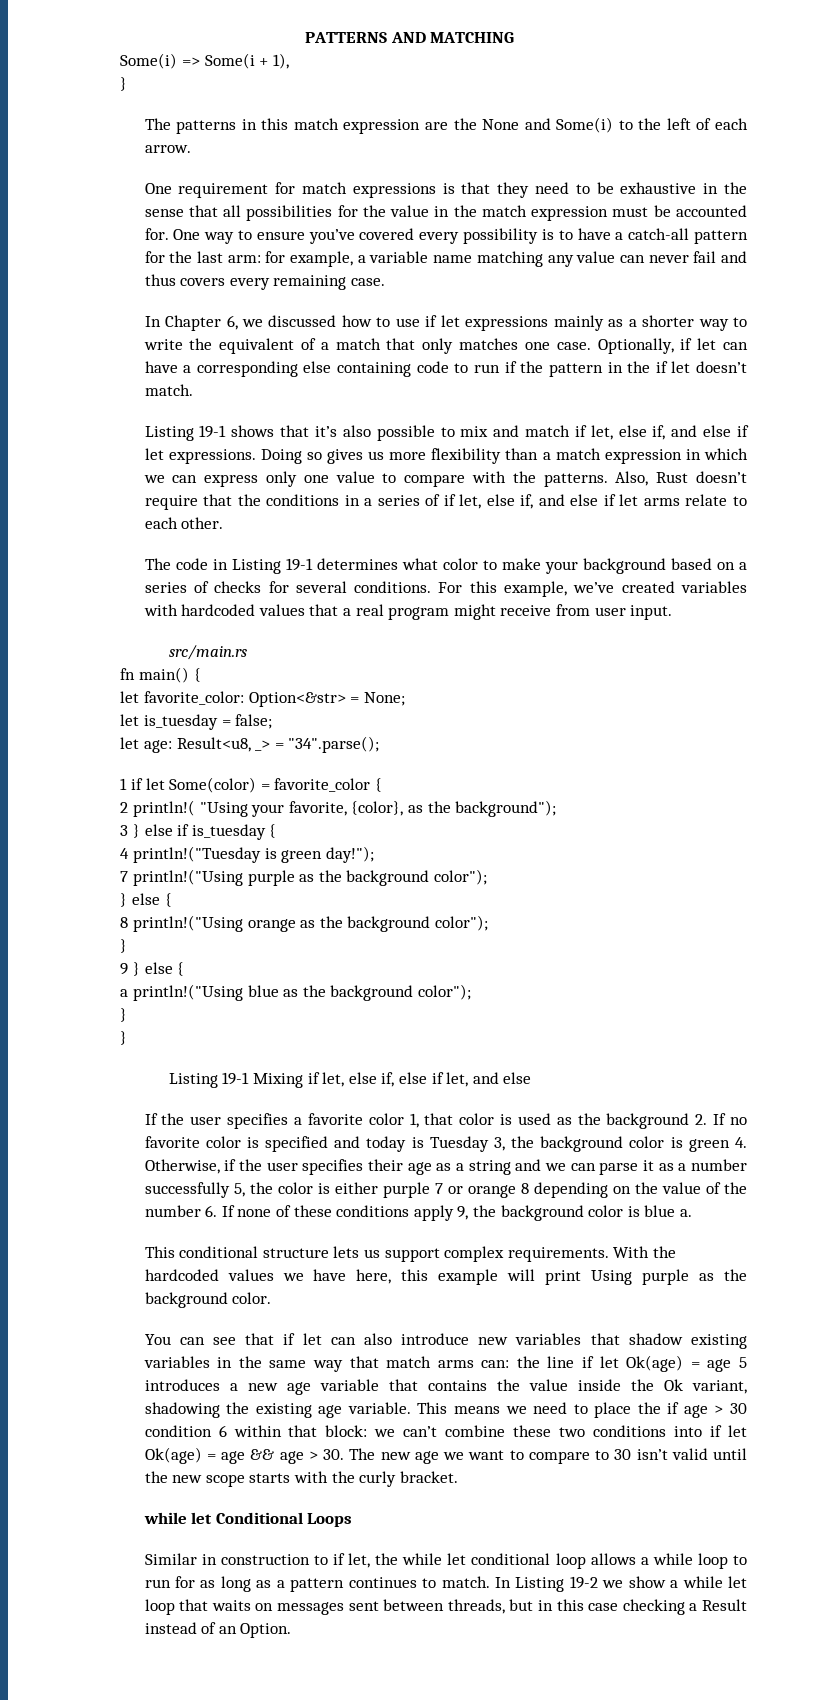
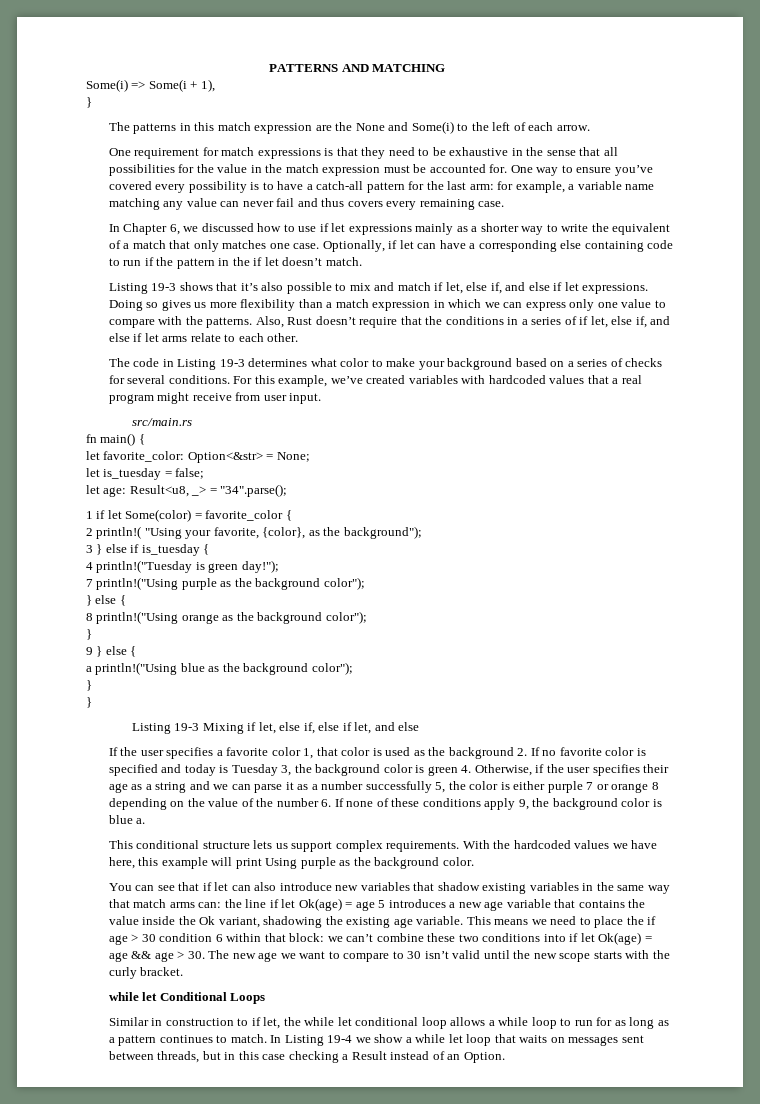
- Listing 19-1 shows that it’s also possible to mix and match if let, else if, and else if let expressions.
+ Listing 19-3 shows that it’s also possible to mix and match if let, else if, and else if let expressions.
- The code in Listing 19-1 determines what color to make your background based on a series of checks for several conditions.
+ The code in Listing 19-3 determines what color to make your background based on a series of checks for several conditions.
- Listing 19-1 Mixing if let, else if, else if let, and else
+ Listing 19-3 Mixing if let, else if, else if let, and else
- In Listing 19-2 we show a while let loop that waits on messages sent between threads, but in this case checking a Result instead of an Option.
+ In Listing 19-4 we show a while let loop that waits on messages sent between threads, but in this case checking a Result instead of an Option.

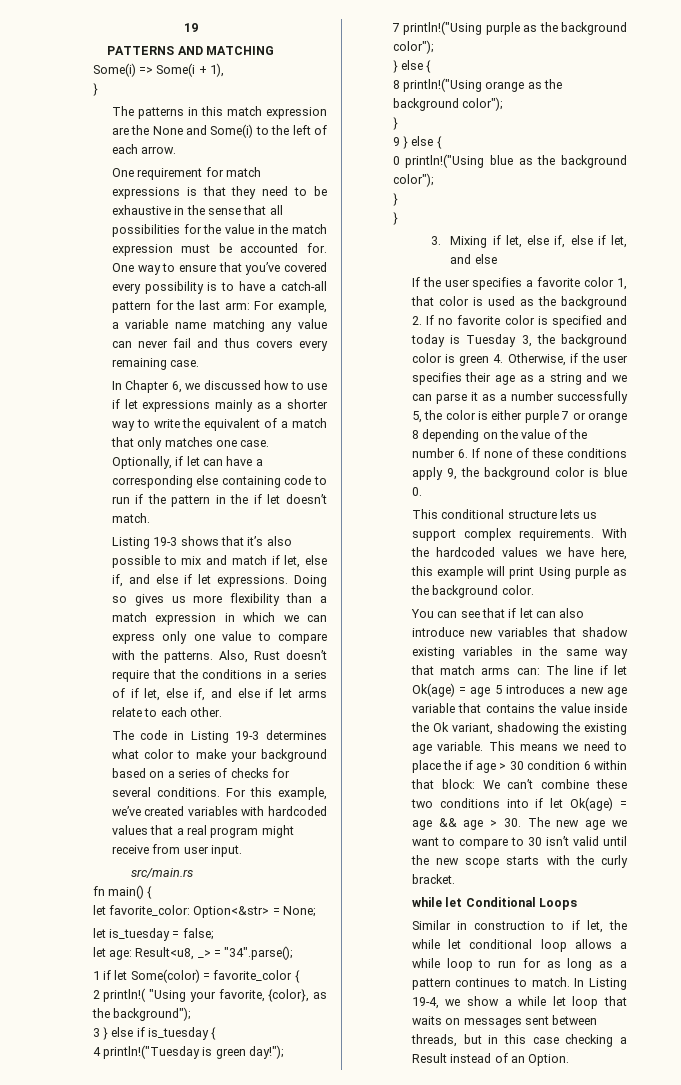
+ 19
- One way to ensure you’ve covered every possibility is to have a catch-all pattern for the last arm: for example, a variable name matching any value can never fail and thus covers every remaining case.
+ One way to ensure that you’ve covered every possibility is to have a catch-all pattern for the last arm: For example, a variable name matching any value can never fail and thus covers every remaining case.
- a println!("Using blue as the background color");
+ 0 println!("Using blue as the background color");
- Listing 19-3 Mixing if let, else if, else if let, and else
+ 3. Mixing if let, else if, else if let, and else
- If the user specifies a favorite color 1, that color is used as the background 2. If no favorite color is specified and today is Tuesday 3, the background color is green 4. Otherwise, if the user specifies their age as a string and we can parse it as a number successfully 5, the color is either purple 7 or orange 8 depending on the value of the number 6. If none of these conditions apply 9, the background color is blue a.
+ If the user specifies a favorite color 1, that color is used as the background 2. If no favorite color is specified and today is Tuesday 3, the background color is green 4. Otherwise, if the user specifies their age as a string and we can parse it as a number successfully 5, the color is either purple 7 or orange 8 depending on the value of the number 6. If none of these conditions apply 9, the background color is blue 0.
- You can see that if let can also introduce new variables that shadow existing variables in the same way that match arms can: the line if let Ok(age) = age 5 introduces a new age variable that contains the value inside the Ok variant, shadowing the existing age variable.
+ You can see that if let can also introduce new variables that shadow existing variables in the same way that match arms can: The line if let Ok(age) = age 5 introduces a new age variable that contains the value inside the Ok variant, shadowing the existing age variable.
- This means we need to place the if age > 30 condition 6 within that block: we can’t combine these two conditions into if let Ok(age) = age && age > 30. The new age we want to compare to 30 isn’t valid until the new scope starts with the curly bracket.
+ This means we need to place the if age > 30 condition 6 within that block: We can’t combine these two conditions into if let Ok(age) = age && age > 30. The new age we want to compare to 30 isn’t valid until the new scope starts with the curly bracket.
- In Listing 19-4 we show a while let loop that waits on messages sent between threads, but in this case checking a Result instead of an Option.
+ In Listing 19-4, we show a while let loop that waits on messages sent between threads, but in this case checking a Result instead of an Option.

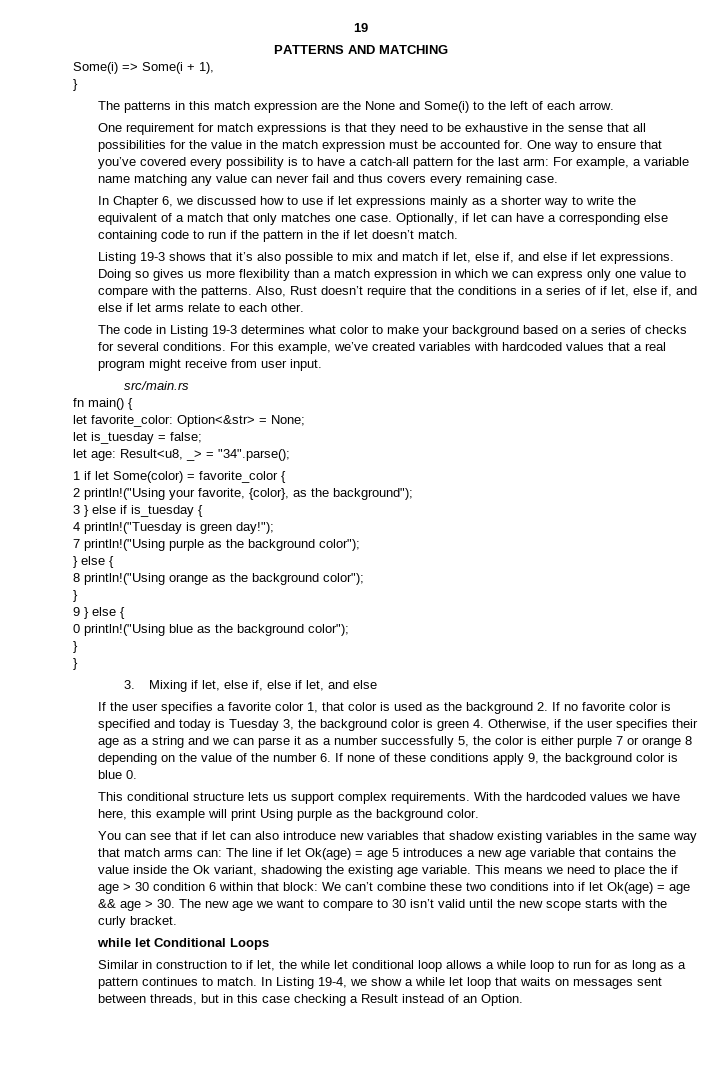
- 2 println!( "Using your favorite, {color}, as the background");
+ 2 println!("Using your favorite, {color}, as the background");

